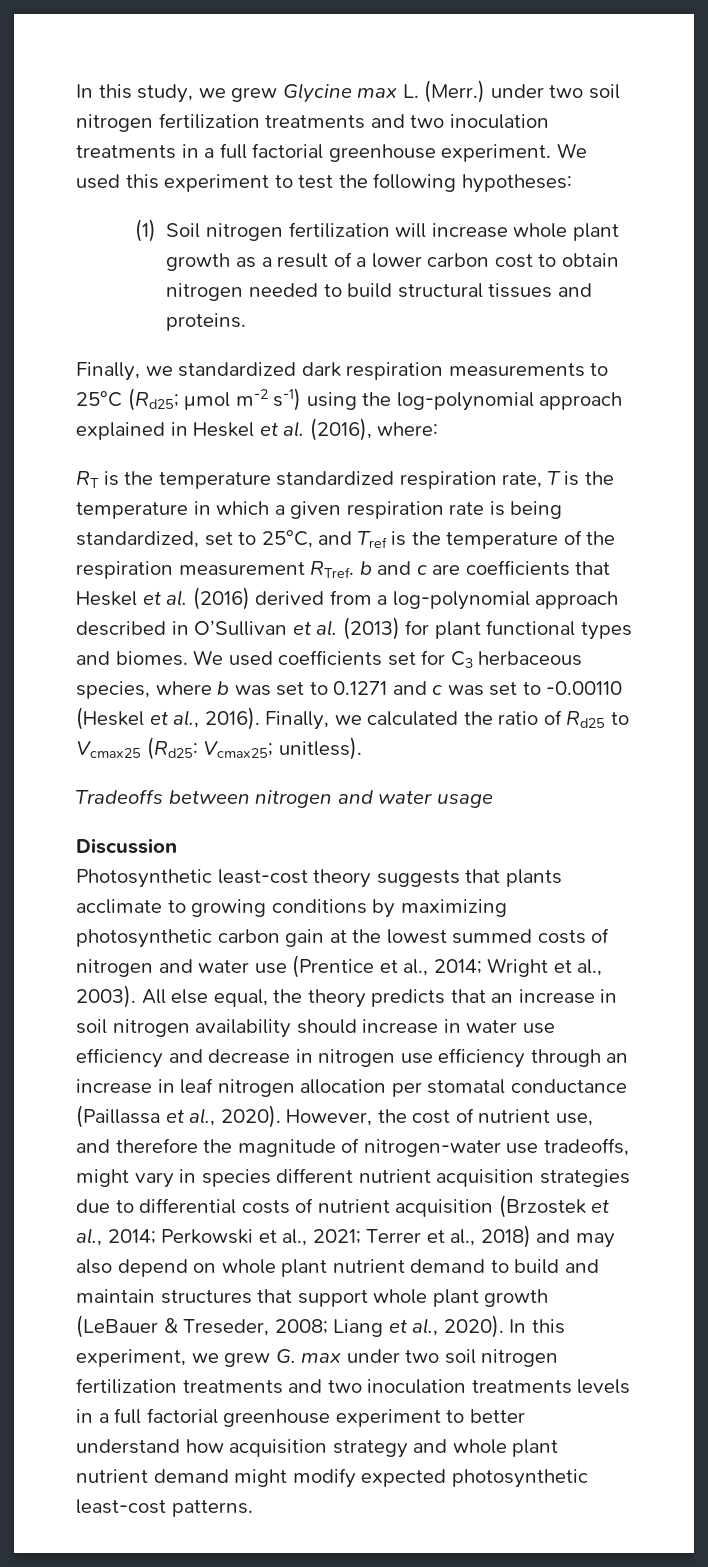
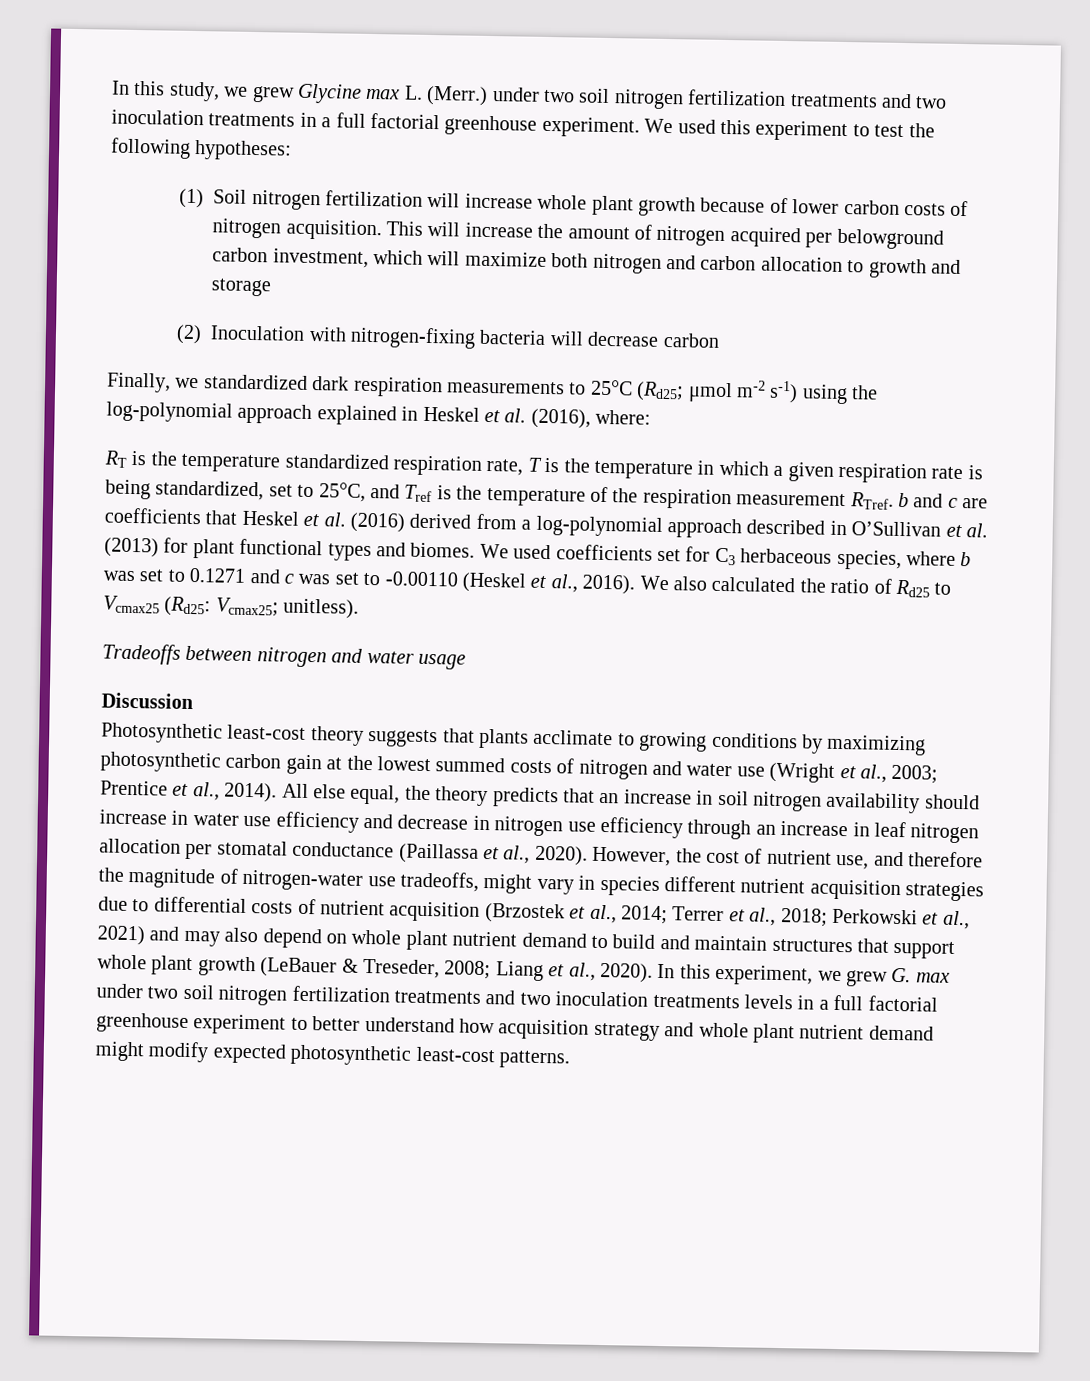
- (1) Soil nitrogen fertilization will increase whole plant growth as a result of a lower carbon cost to obtain nitrogen needed to build structural tissues and proteins.
+ (1) Soil nitrogen fertilization will increase whole plant growth because of lower carbon costs of nitrogen acquisition. This will increase the amount of nitrogen acquired per belowground carbon investment, which will maximize both nitrogen and carbon allocation to growth and storage
+ (2) Inoculation with nitrogen-fixing bacteria will decrease carbon
- Finally, we calculated the ratio of Rd25 to Vcmax25 (Rd25: Vcmax25; unitless).
+ We also calculated the ratio of Rd25 to Vcmax25 (Rd25: Vcmax25; unitless).
- Photosynthetic least-cost theory suggests that plants acclimate to growing conditions by maximizing photosynthetic carbon gain at the lowest summed costs of nitrogen and water use (Prentice et al., 2014; Wright et al., 2003).
+ Photosynthetic least-cost theory suggests that plants acclimate to growing conditions by maximizing photosynthetic carbon gain at the lowest summed costs of nitrogen and water use (Wright et al., 2003; Prentice et al., 2014).
- However, the cost of nutrient use, and therefore the magnitude of nitrogen-water use tradeoffs, might vary in species different nutrient acquisition strategies due to differential costs of nutrient acquisition (Brzostek et al., 2014; Perkowski et al., 2021; Terrer et al., 2018) and may also depend on whole plant nutrient demand to build and maintain structures that support whole plant growth (LeBauer & Treseder, 2008; Liang et al., 2020).
+ However, the cost of nutrient use, and therefore the magnitude of nitrogen-water use tradeoffs, might vary in species different nutrient acquisition strategies due to differential costs of nutrient acquisition (Brzostek et al., 2014; Terrer et al., 2018; Perkowski et al., 2021) and may also depend on whole plant nutrient demand to build and maintain structures that support whole plant growth (LeBauer & Treseder, 2008; Liang et al., 2020).

